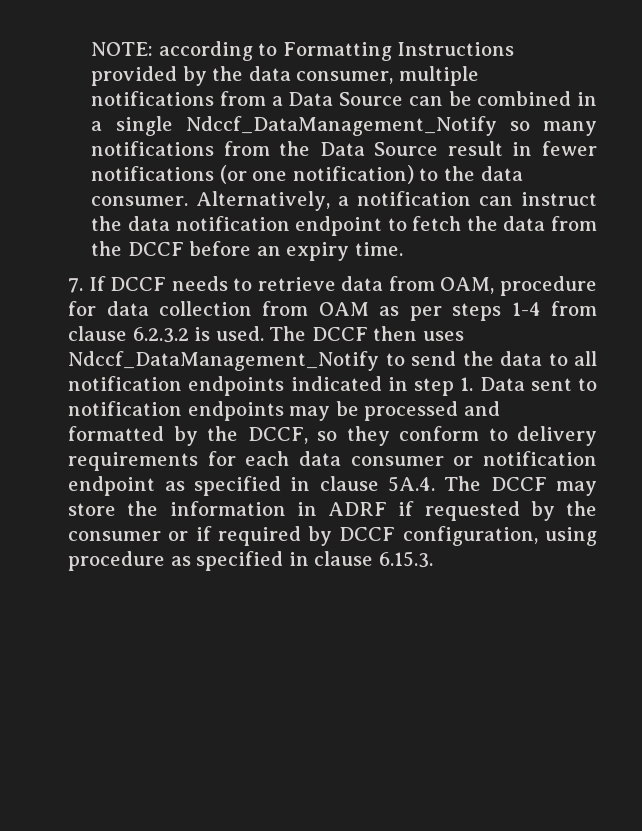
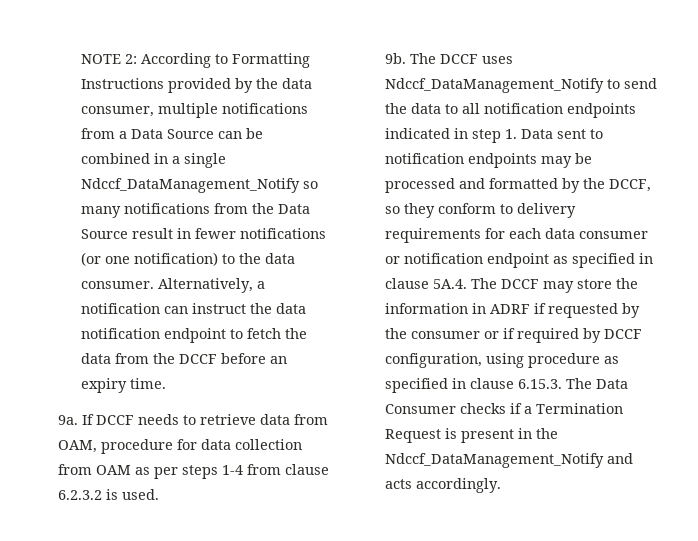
- NOTE: according to Formatting Instructions provided by the data consumer, multiple notifications from a Data Source can be combined in a single Ndccf_DataManagement_Notify so many notifications from the Data Source result in fewer notifications (or one notification) to the data consumer.
+ NOTE 2: According to Formatting Instructions provided by the data consumer, multiple notifications from a Data Source can be combined in a single Ndccf_DataManagement_Notify so many notifications from the Data Source result in fewer notifications (or one notification) to the data consumer.
- 7. If DCCF needs to retrieve data from OAM, procedure for data collection from OAM as per steps 1-4 from clause 6.2.3.2 is used. The DCCF then uses Ndccf_DataManagement_Notify to send the data to all notification endpoints indicated in step 1. Data sent to notification endpoints may be processed and formatted by the DCCF, so they conform to delivery requirements for each data consumer or notification endpoint as specified in clause 5A.4. The DCCF may store the information in ADRF if requested by the consumer or if required by DCCF configuration, using procedure as specified in clause 6.15.3.
+ 9a. If DCCF needs to retrieve data from OAM, procedure for data collection from OAM as per steps 1-4 from clause 6.2.3.2 is used.
+ 9b. The DCCF uses Ndccf_DataManagement_Notify to send the data to all notification endpoints indicated in step 1. Data sent to notification endpoints may be processed and formatted by the DCCF, so they conform to delivery requirements for each data consumer or notification endpoint as specified in clause 5A.4. The DCCF may store the information in ADRF if requested by the consumer or if required by DCCF configuration, using procedure as specified in clause 6.15.3. The Data Consumer checks if a Termination Request is present in the Ndccf_DataManagement_Notify and acts accordingly.

